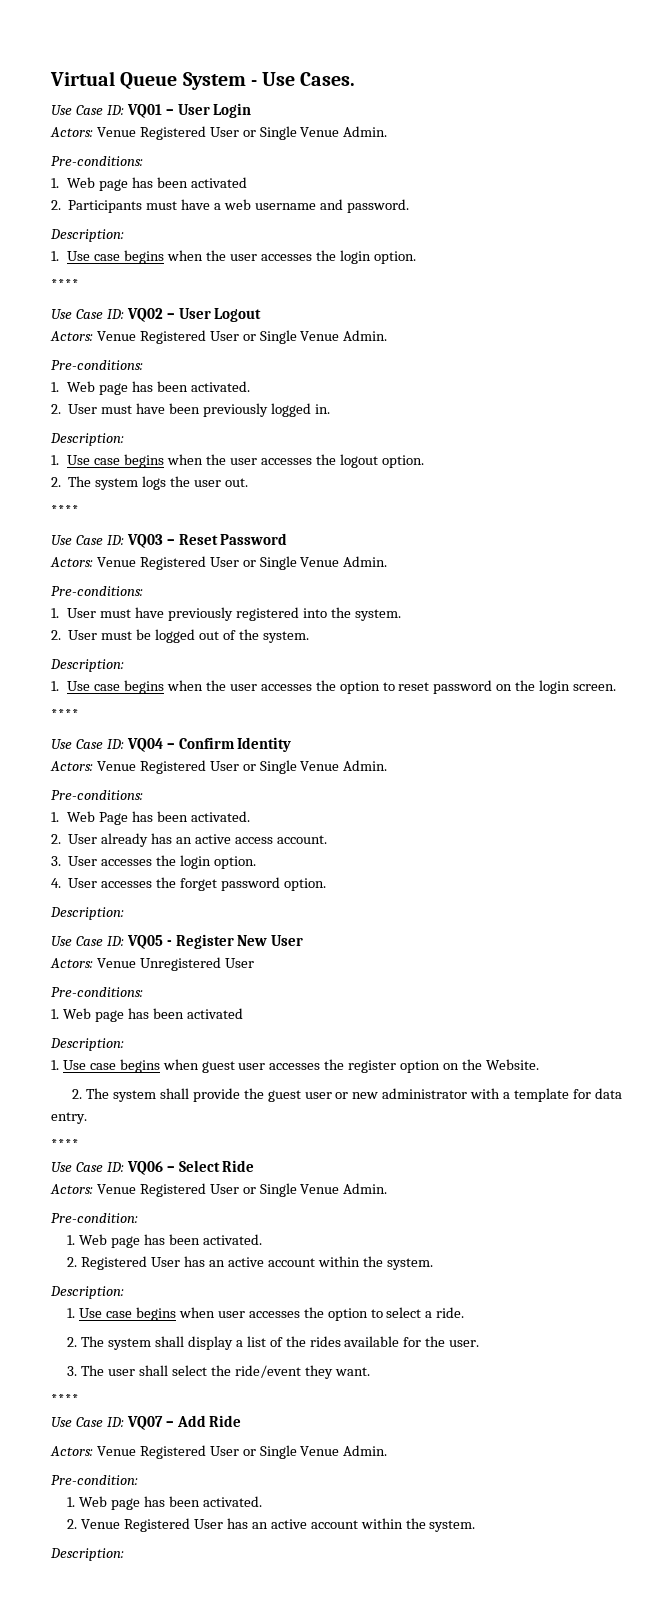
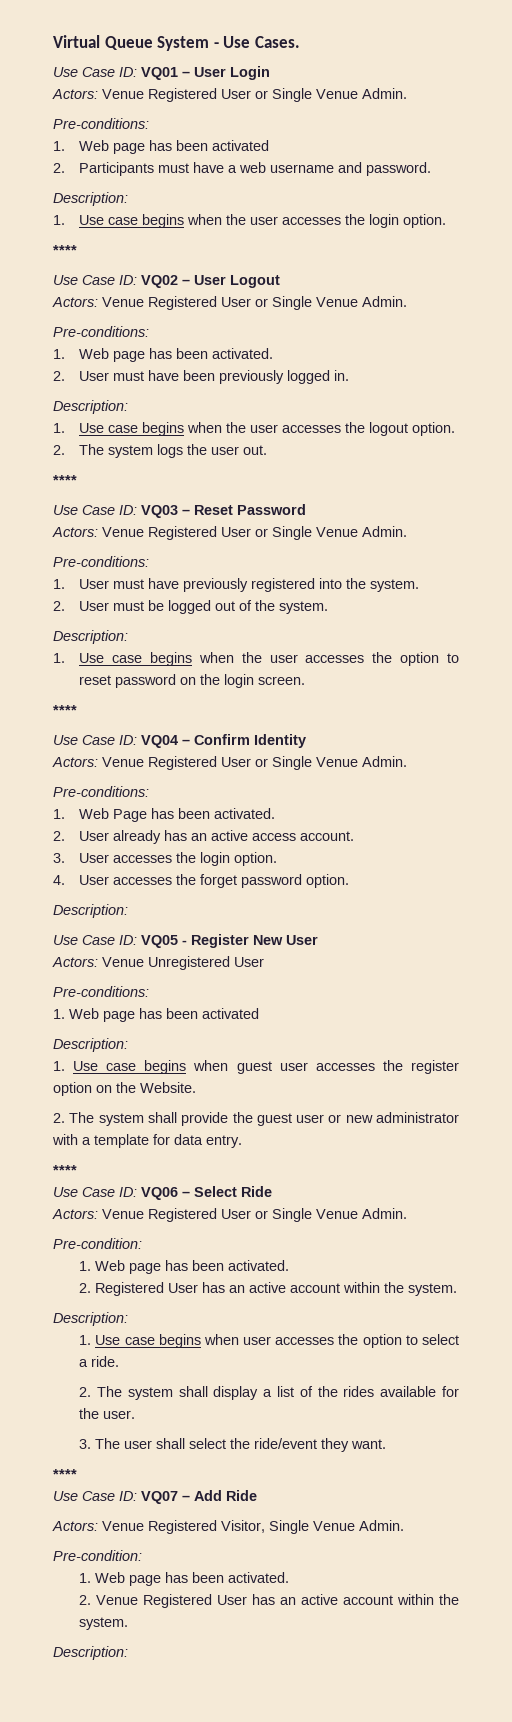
  Use Case ID: VQ07 – Add Ride
- Actors: Venue Registered User or Single Venue Admin.
+ Actors: Venue Registered Visitor, Single Venue Admin.

